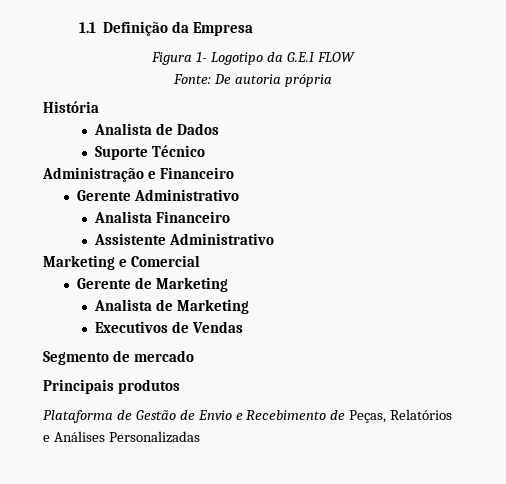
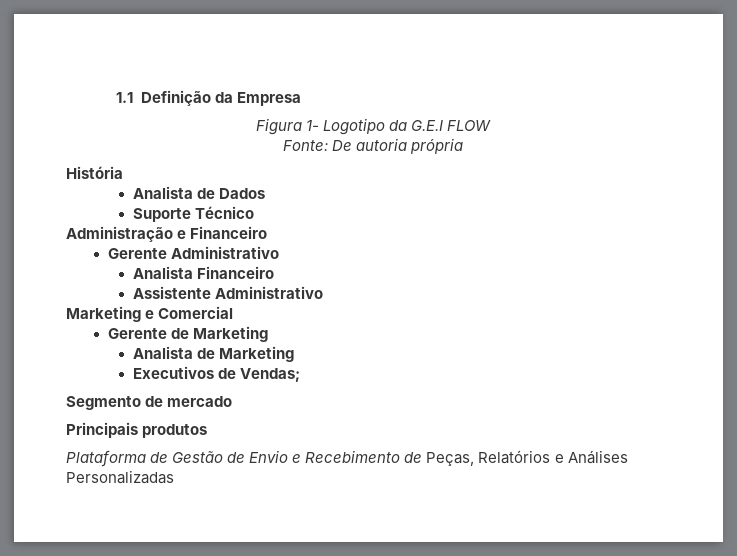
- Executivos de Vendas
+ Executivos de Vendas;

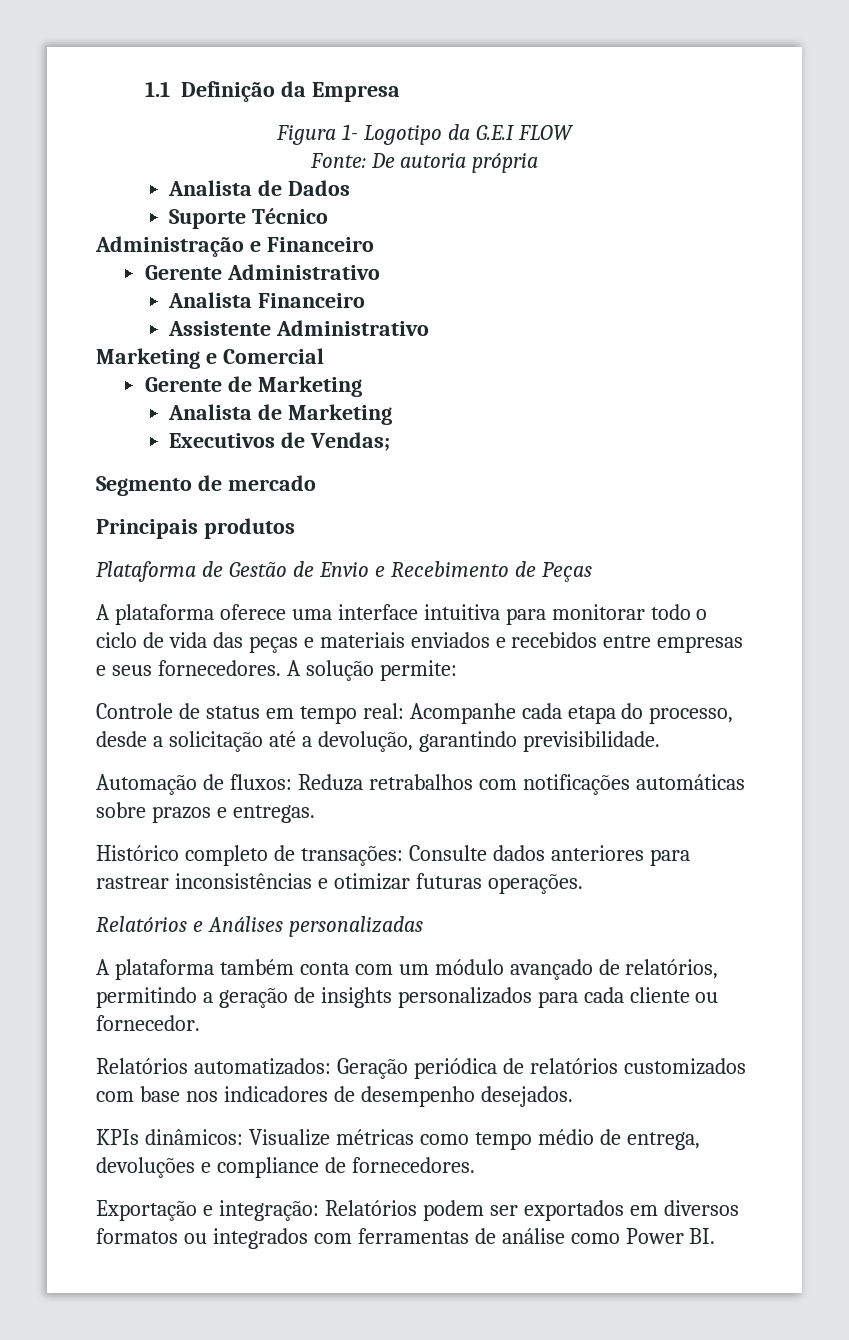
- História
- Plataforma de Gestão de Envio e Recebimento de Peças, Relatórios e Análises Personalizadas
+ Plataforma de Gestão de Envio e Recebimento de Peças
+ A plataforma oferece uma interface intuitiva para monitorar todo o ciclo de vida das peças e materiais enviados e recebidos entre empresas e seus fornecedores. A solução permite:
+ Controle de status em tempo real: Acompanhe cada etapa do processo, desde a solicitação até a devolução, garantindo previsibilidade.
+ Automação de fluxos: Reduza retrabalhos com notificações automáticas sobre prazos e entregas.
+ Histórico completo de transações: Consulte dados anteriores para rastrear inconsistências e otimizar futuras operações.
+ Relatórios e Análises personalizadas
+ A plataforma também conta com um módulo avançado de relatórios, permitindo a geração de insights personalizados para cada cliente ou fornecedor.
+ Relatórios automatizados: Geração periódica de relatórios customizados com base nos indicadores de desempenho desejados.
+ KPIs dinâmicos: Visualize métricas como tempo médio de entrega, devoluções e compliance de fornecedores.
+ Exportação e integração: Relatórios podem ser exportados em diversos formatos ou integrados com ferramentas de análise como Power BI.

